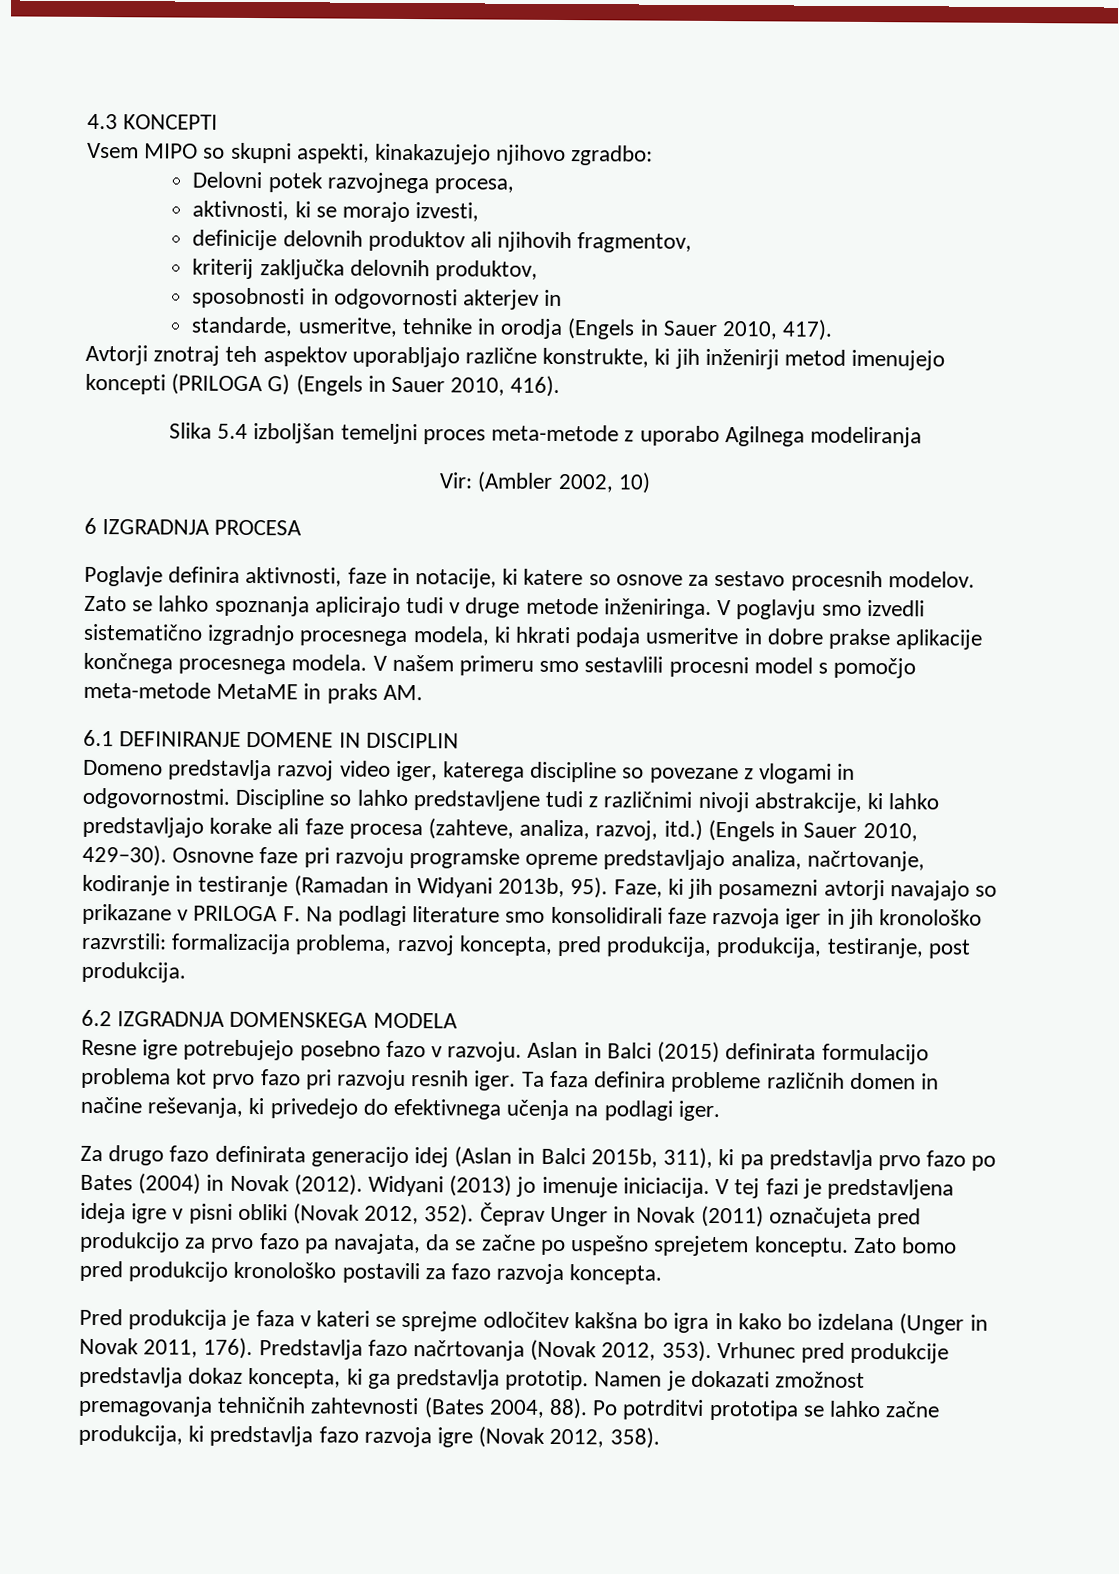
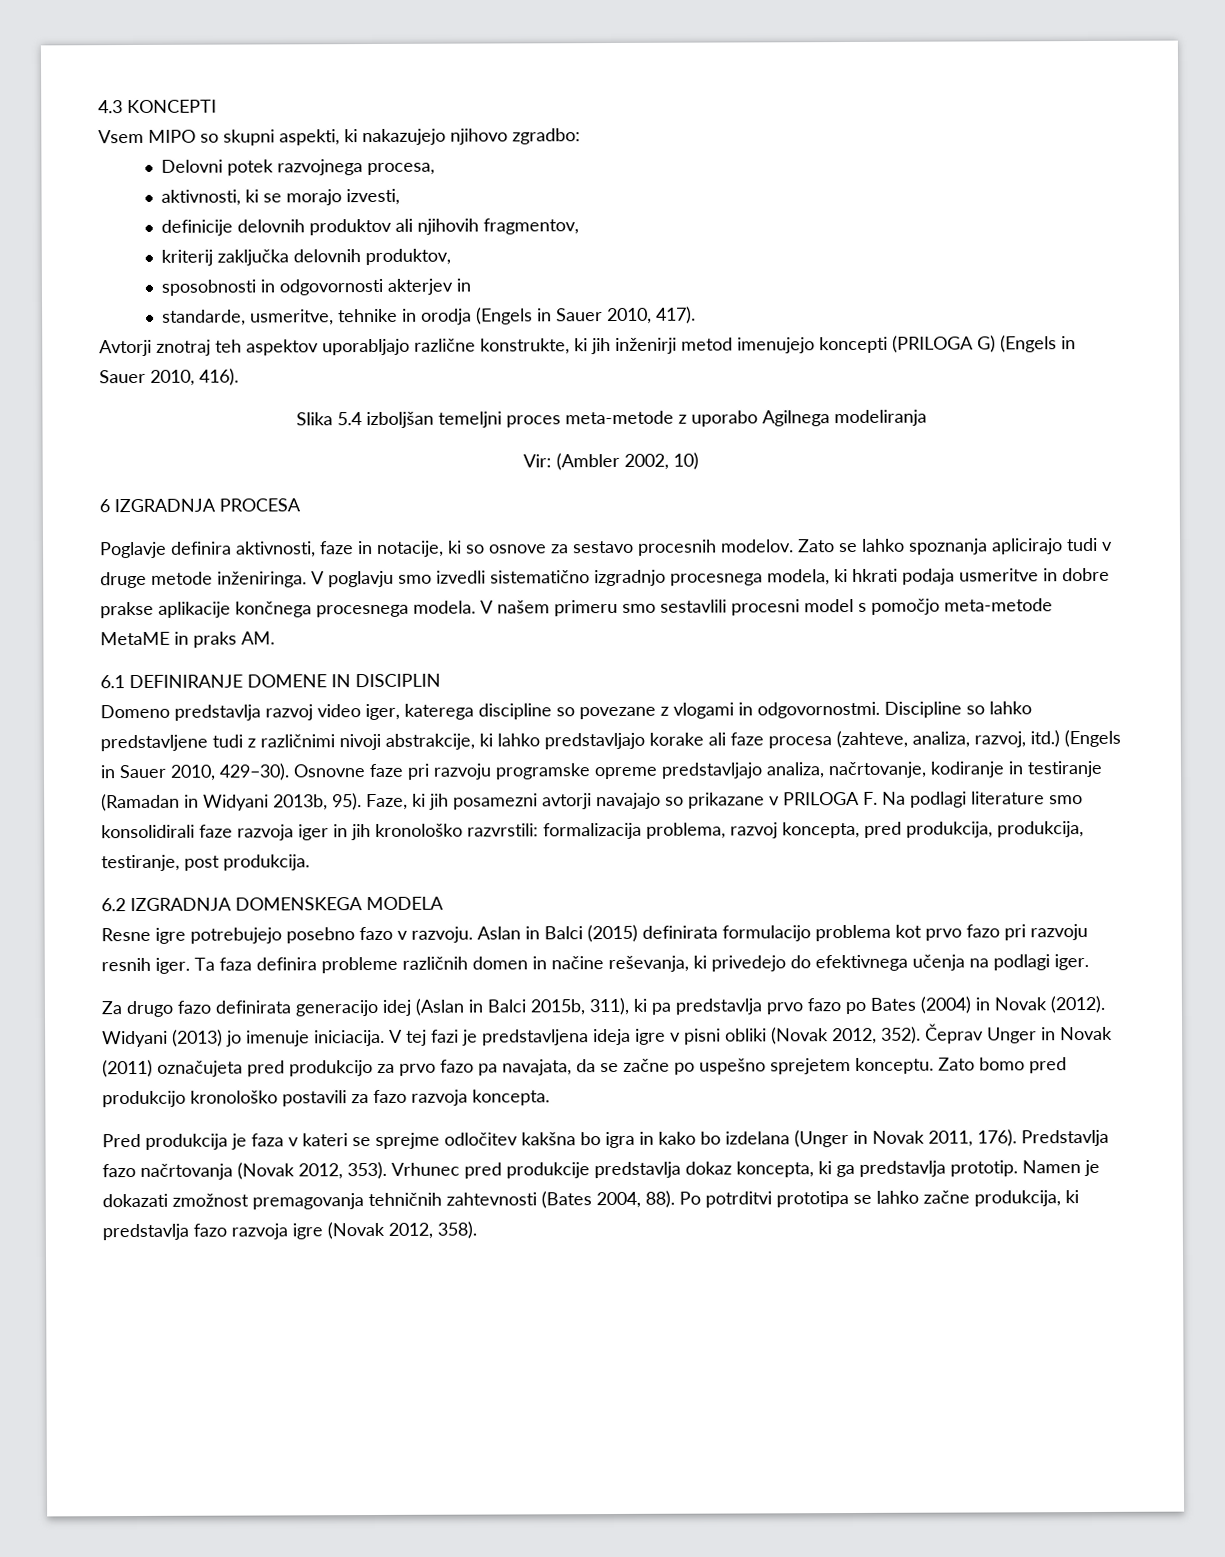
- Vsem MIPO so skupni aspekti, kinakazujejo njihovo zgradbo:
+ Vsem MIPO so skupni aspekti, ki nakazujejo njihovo zgradbo:
- Poglavje definira aktivnosti, faze in notacije, ki katere so osnove za sestavo procesnih modelov.
+ Poglavje definira aktivnosti, faze in notacije, ki so osnove za sestavo procesnih modelov.

